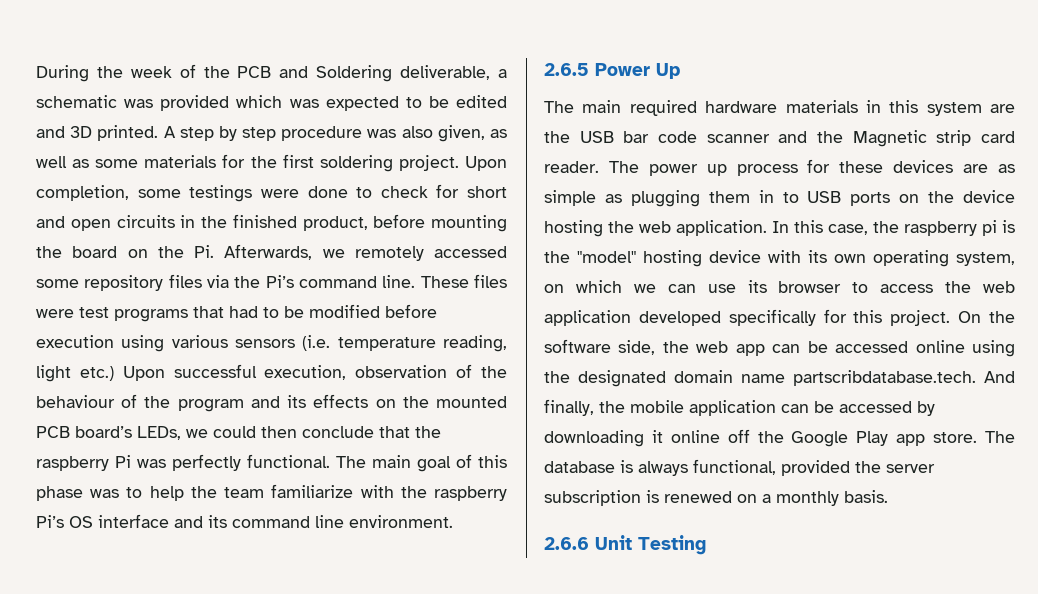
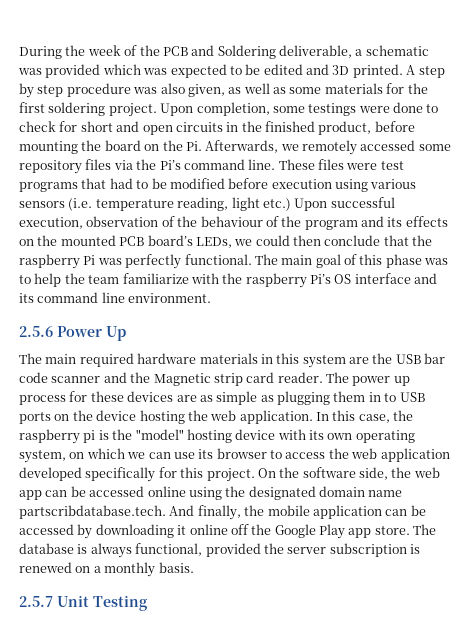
- 2.6.5 Power Up
+ 2.5.6 Power Up
- 2.6.6 Unit Testing
+ 2.5.7 Unit Testing

